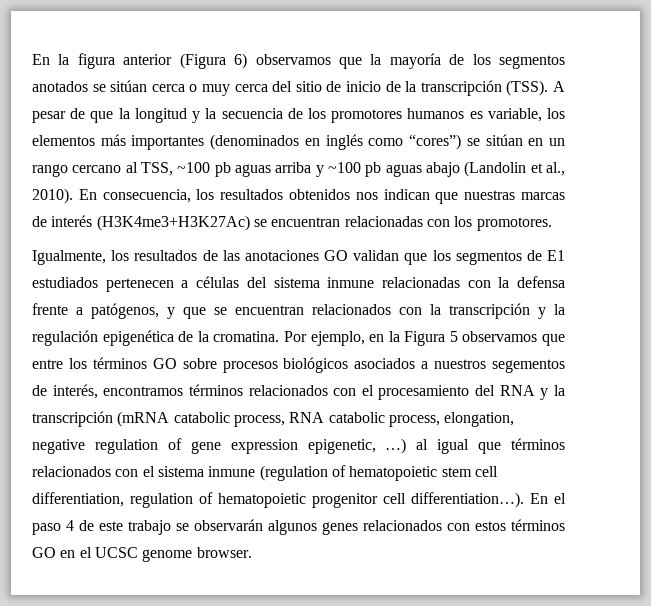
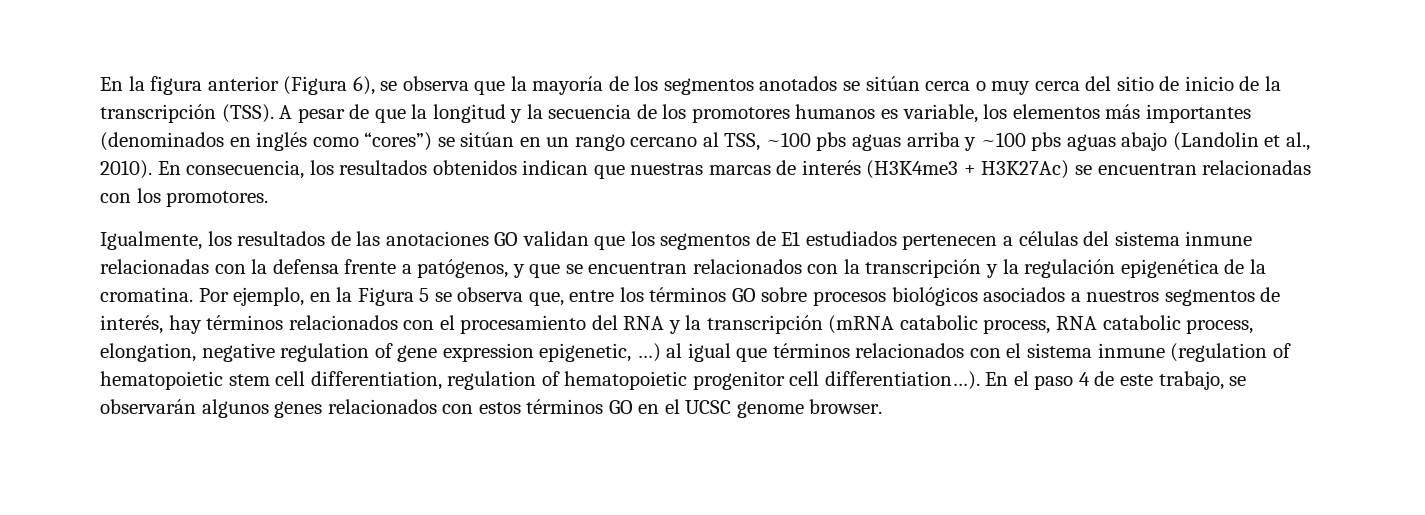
- En la figura anterior (Figura 6) observamos que la mayoría de los segmentos anotados se sitúan cerca o muy cerca del sitio de inicio de la transcripción (TSS).
+ En la figura anterior (Figura 6), se observa que la mayoría de los segmentos anotados se sitúan cerca o muy cerca del sitio de inicio de la transcripción (TSS).
- A pesar de que la longitud y la secuencia de los promotores humanos es variable, los elementos más importantes (denominados en inglés como “cores”) se sitúan en un rango cercano al TSS, ~100 pb aguas arriba y ~100 pb aguas abajo (Landolin et al., 2010).
+ A pesar de que la longitud y la secuencia de los promotores humanos es variable, los elementos más importantes (denominados en inglés como “cores”) se sitúan en un rango cercano al TSS, ~100 pbs aguas arriba y ~100 pbs aguas abajo (Landolin et al., 2010).
- En consecuencia, los resultados obtenidos nos indican que nuestras marcas de interés (H3K4me3+H3K27Ac) se encuentran relacionadas con los promotores.
+ En consecuencia, los resultados obtenidos indican que nuestras marcas de interés (H3K4me3 + H3K27Ac) se encuentran relacionadas con los promotores.
- Por ejemplo, en la Figura 5 observamos que entre los términos GO sobre procesos biológicos asociados a nuestros segementos de interés, encontramos términos relacionados con el procesamiento del RNA y la transcripción (mRNA catabolic process, RNA catabolic process, elongation, negative regulation of gene expression epigenetic, …) al igual que términos relacionados con el sistema inmune (regulation of hematopoietic stem cell differentiation, regulation of hematopoietic progenitor cell differentiation…).
+ Por ejemplo, en la Figura 5 se observa que, entre los términos GO sobre procesos biológicos asociados a nuestros segmentos de interés, hay términos relacionados con el procesamiento del RNA y la transcripción (mRNA catabolic process, RNA catabolic process, elongation, negative regulation of gene expression epigenetic, …) al igual que términos relacionados con el sistema inmune (regulation of hematopoietic stem cell differentiation, regulation of hematopoietic progenitor cell differentiation…).
- En el paso 4 de este trabajo se observarán algunos genes relacionados con estos términos GO en el UCSC genome browser.
+ En el paso 4 de este trabajo, se observarán algunos genes relacionados con estos términos GO en el UCSC genome browser.

